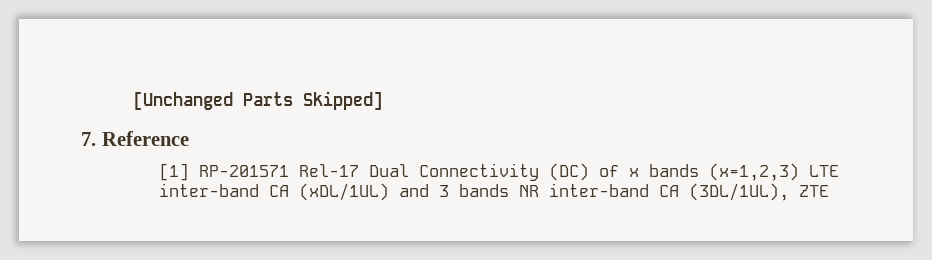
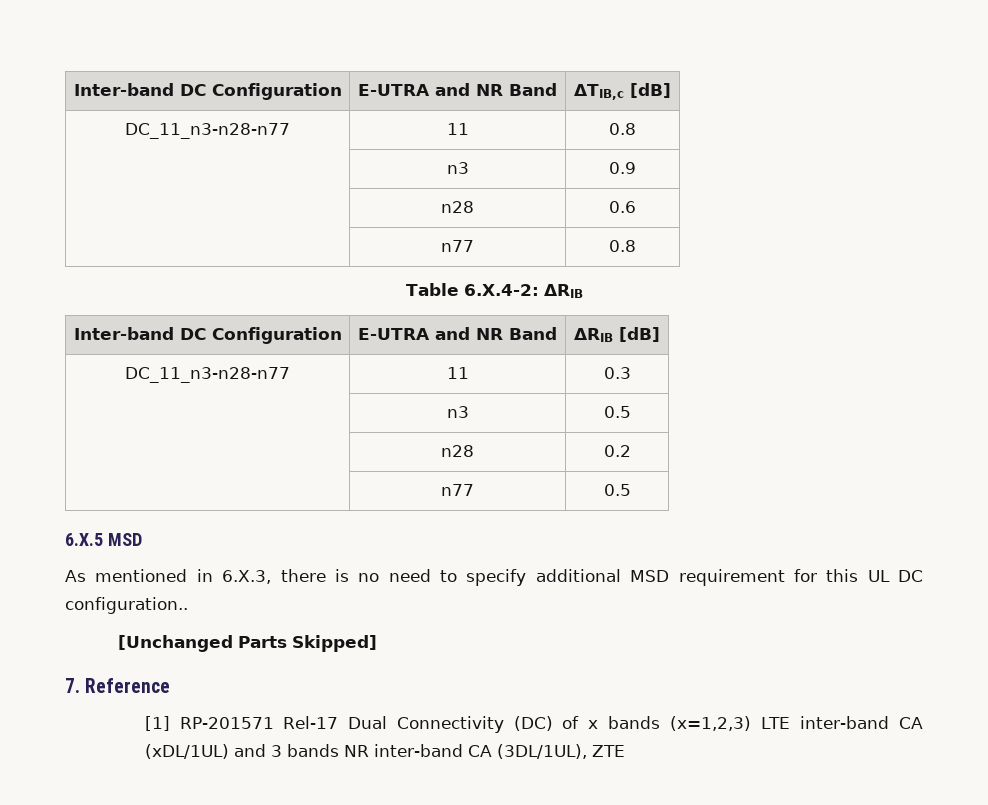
+ Inter-band DC Configuration | E-UTRA and NR Band | ΔTIB,c [dB]
+ DC_11_n3-n28-n77 | 11 | 0.8
+ | n3 | 0.9
+ | n28 | 0.6
+ | n77 | 0.8
+ Table 6.X.4-2: ΔRIB
+ Inter-band DC Configuration | E-UTRA and NR Band | ΔRIB [dB]
+ DC_11_n3-n28-n77 | 11 | 0.3
+ | n3 | 0.5
+ | n28 | 0.2
+ | n77 | 0.5
+ 6.X.5 MSD
+ As mentioned in 6.X.3, there is no need to specify additional MSD requirement for this UL DC configuration..

